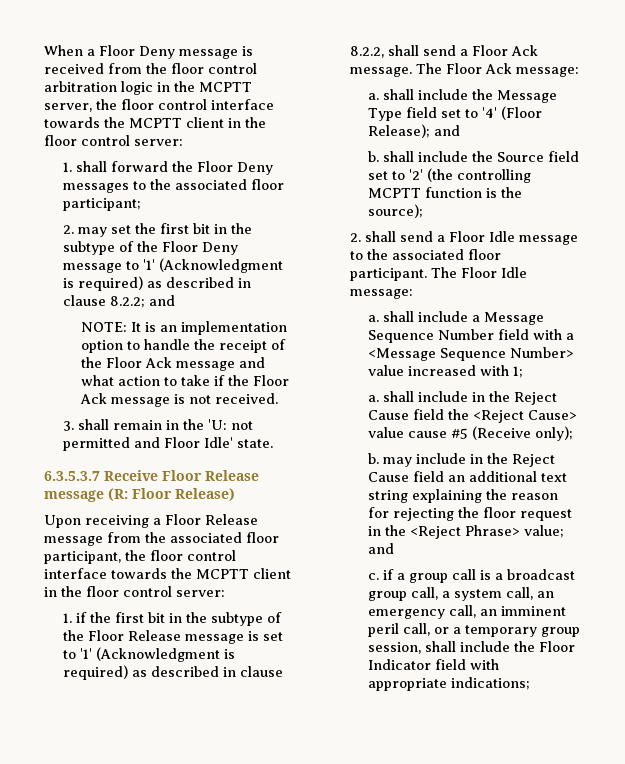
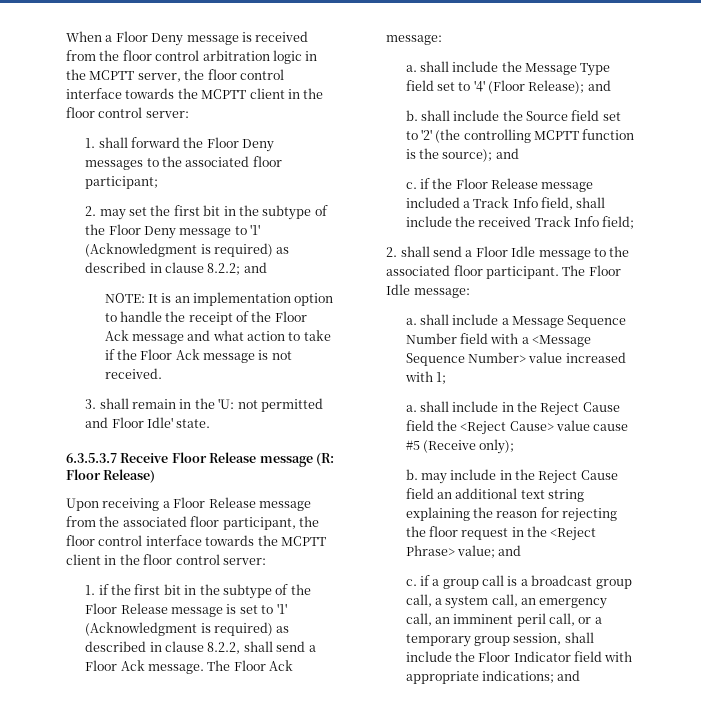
- b. shall include the Source field set to '2' (the controlling MCPTT function is the source);
+ b. shall include the Source field set to '2' (the controlling MCPTT function is the source); and
+ c. if the Floor Release message included a Track Info field, shall include the received Track Info field;
- c. if a group call is a broadcast group call, a system call, an emergency call, an imminent peril call, or a temporary group session, shall include the Floor Indicator field with appropriate indications;
+ c. if a group call is a broadcast group call, a system call, an emergency call, an imminent peril call, or a temporary group session, shall include the Floor Indicator field with appropriate indications; and

